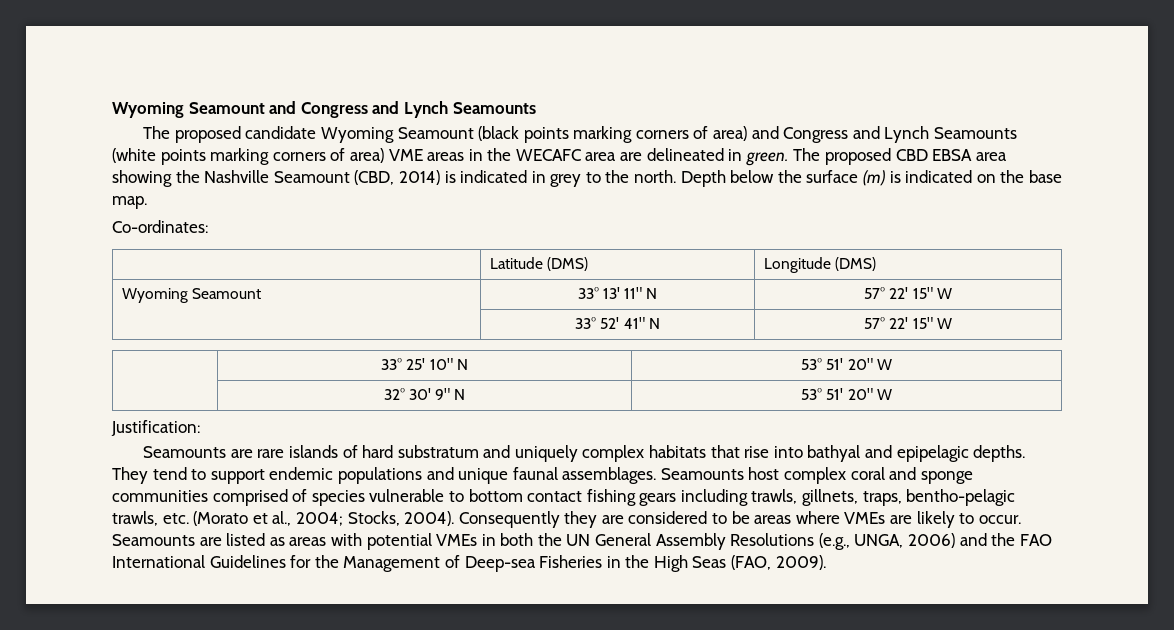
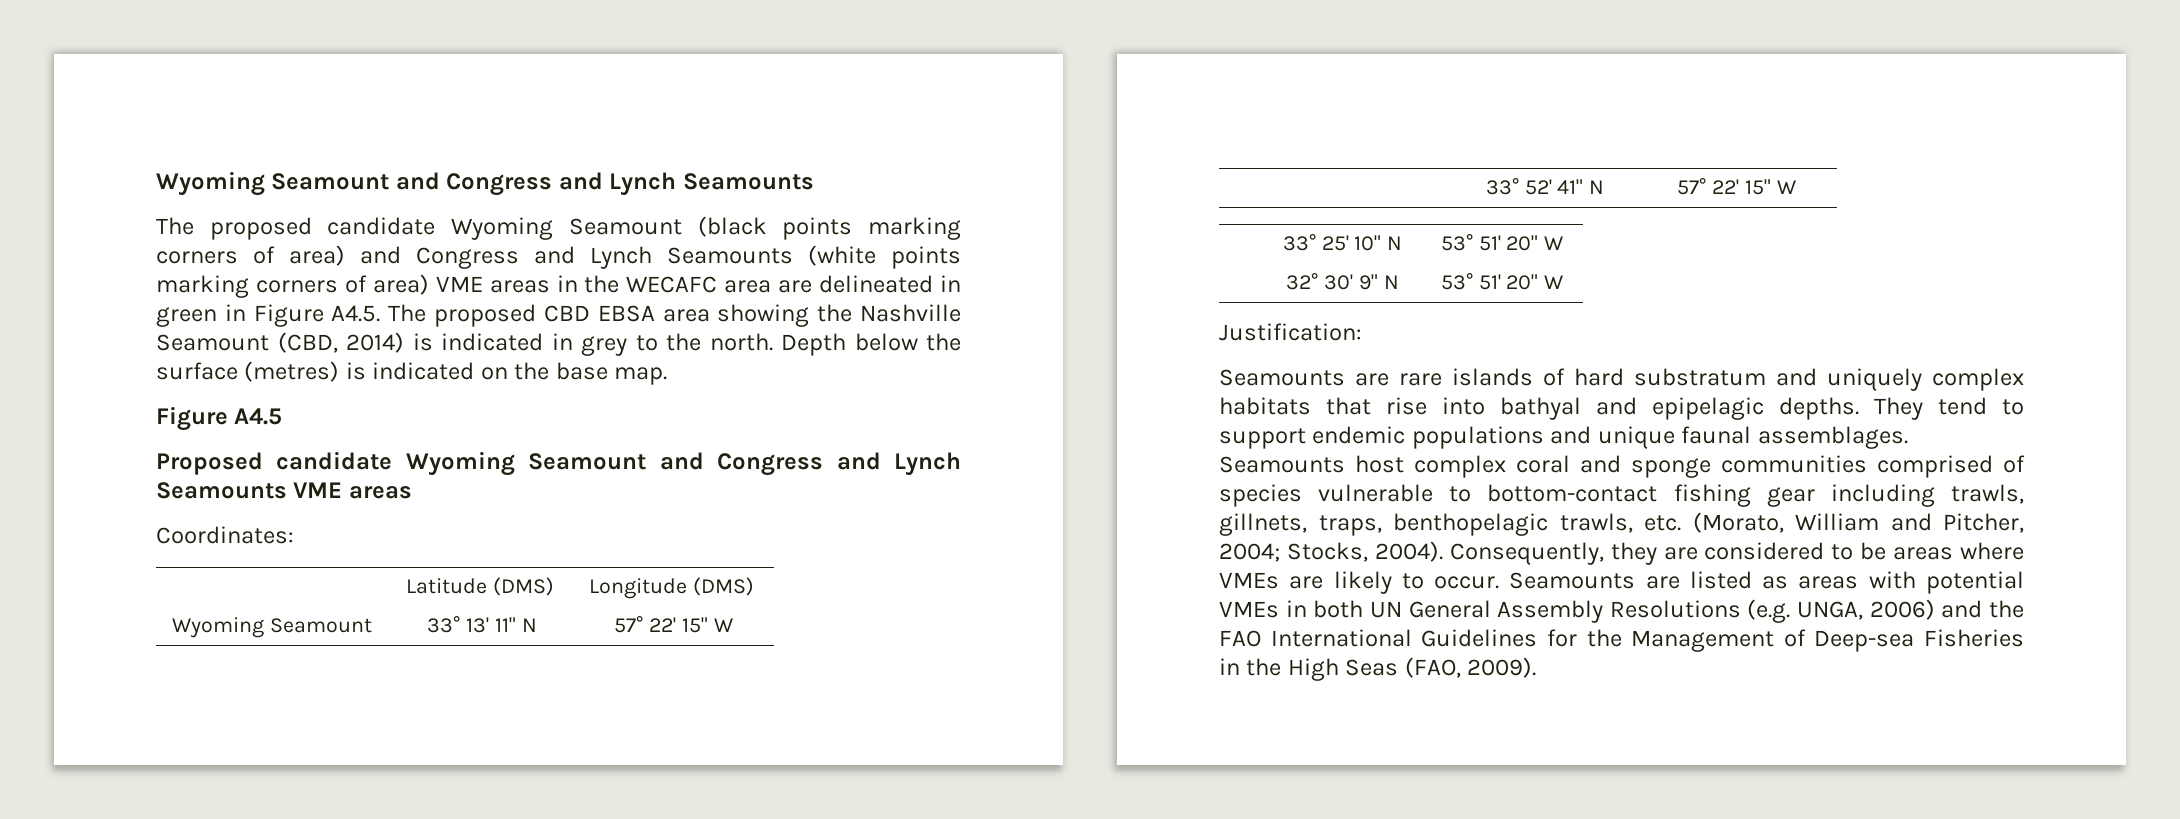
- The proposed candidate Wyoming Seamount (black points marking corners of area) and Congress and Lynch Seamounts (white points marking corners of area) VME areas in the WECAFC area are delineated in green. The proposed CBD EBSA area showing the Nashville Seamount (CBD, 2014) is indicated in grey to the north.
+ The proposed candidate Wyoming Seamount (black points marking corners of area) and Congress and Lynch Seamounts (white points marking corners of area) VME areas in the WECAFC area are delineated in green in Figure A4.5. The proposed CBD EBSA area showing the Nashville Seamount (CBD, 2014) is indicated in grey to the north.
- Depth below the surface (m) is indicated on the base map.
+ Depth below the surface (metres) is indicated on the base map.
- Co-ordinates:
+ Figure A4.5
+ Proposed candidate Wyoming Seamount and Congress and Lynch Seamounts VME areas
+ Coordinates:
- Seamounts host complex coral and sponge communities comprised of species vulnerable to bottom contact fishing gears including trawls, gillnets, traps, bentho-pelagic trawls, etc. (Morato et al., 2004; Stocks, 2004).
+ Seamounts host complex coral and sponge communities comprised of species vulnerable to bottom-contact fishing gear including trawls, gillnets, traps, benthopelagic trawls, etc. (Morato, William and Pitcher, 2004; Stocks, 2004).
- Consequently they are considered to be areas where VMEs are likely to occur.
+ Consequently, they are considered to be areas where VMEs are likely to occur.
- Seamounts are listed as areas with potential VMEs in both the UN General Assembly Resolutions (e.g., UNGA, 2006) and the FAO International Guidelines for the Management of Deep-sea Fisheries in the High Seas (FAO, 2009).
+ Seamounts are listed as areas with potential VMEs in both UN General Assembly Resolutions (e.g. UNGA, 2006) and the FAO International Guidelines for the Management of Deep-sea Fisheries in the High Seas (FAO, 2009).

